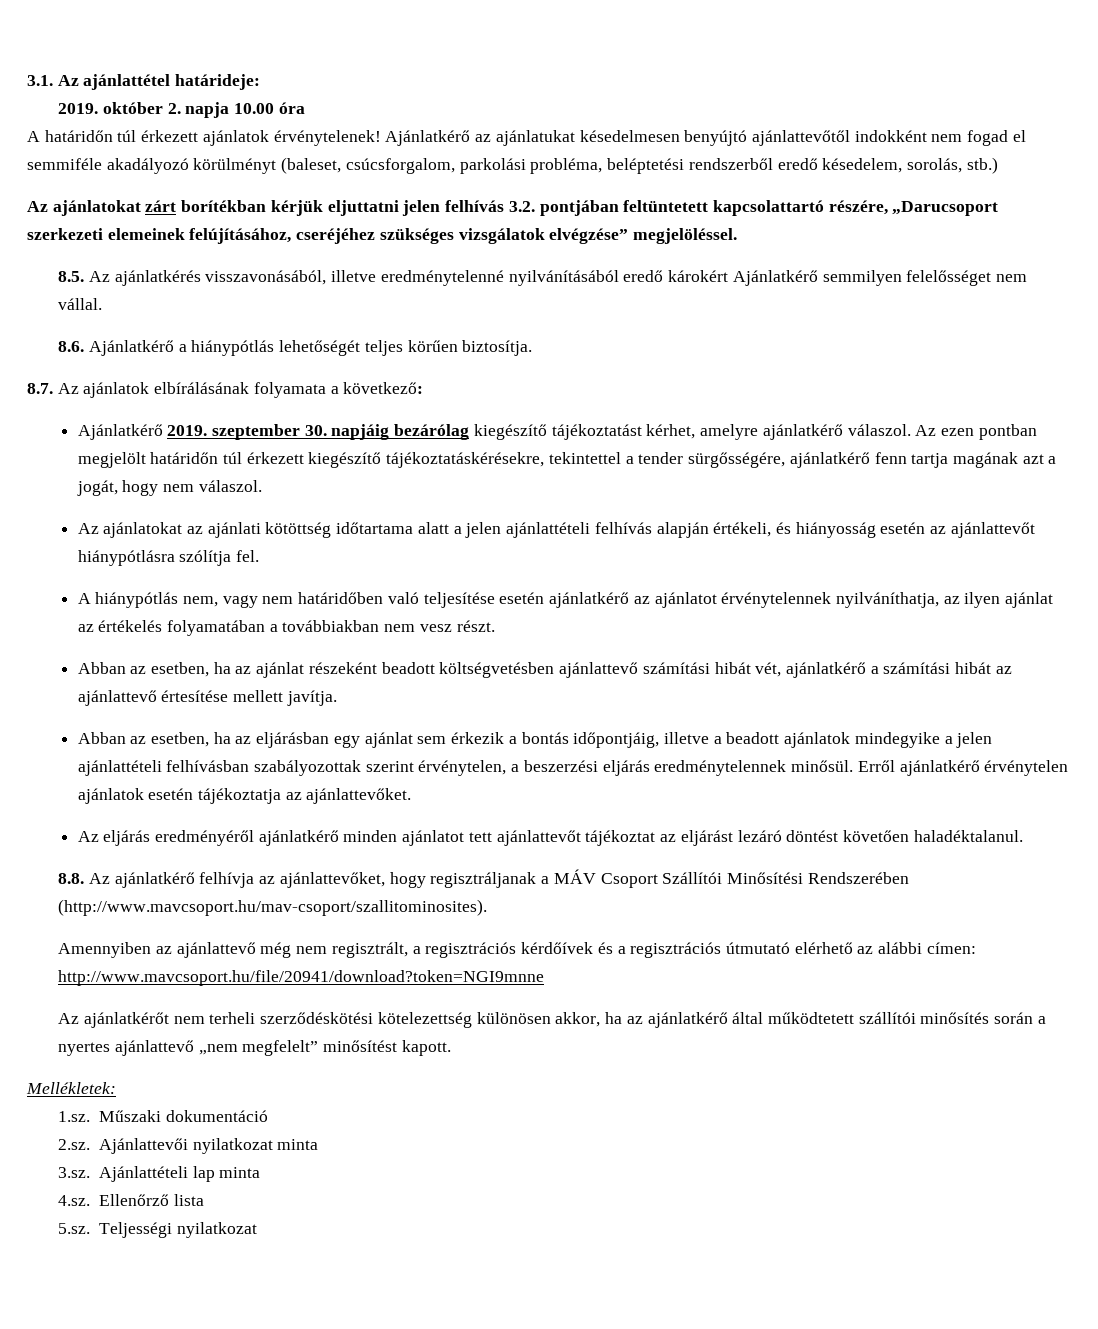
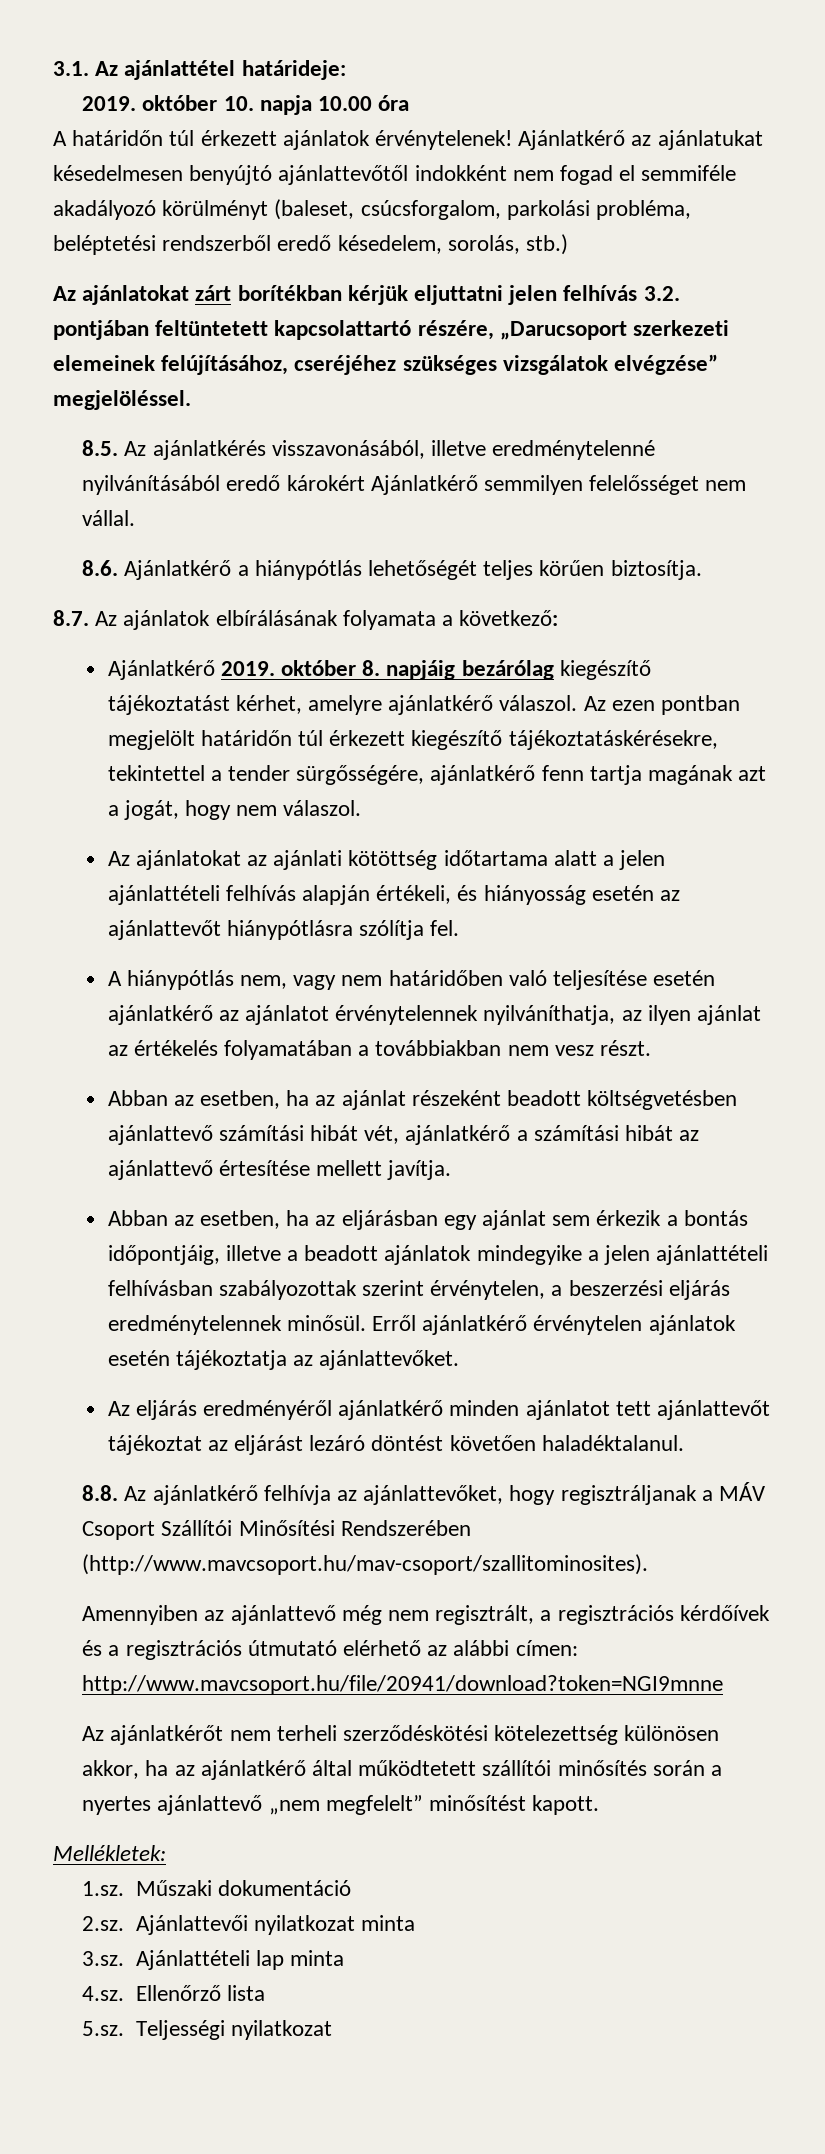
- 2019. október 2. napja 10.00 óra
+ 2019. október 10. napja 10.00 óra
- Ajánlatkérő 2019. szeptember 30. napjáig bezárólag kiegészítő tájékoztatást kérhet, amelyre ajánlatkérő válaszol.
+ Ajánlatkérő 2019. október 8. napjáig bezárólag kiegészítő tájékoztatást kérhet, amelyre ajánlatkérő válaszol.

